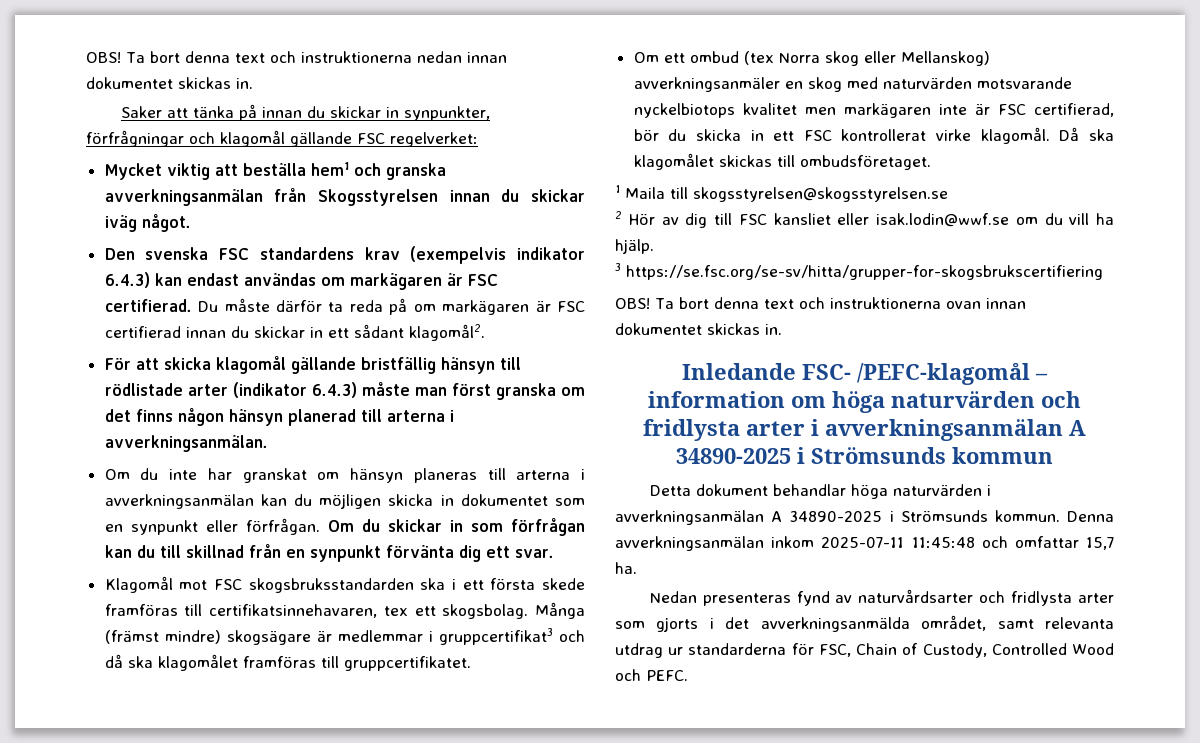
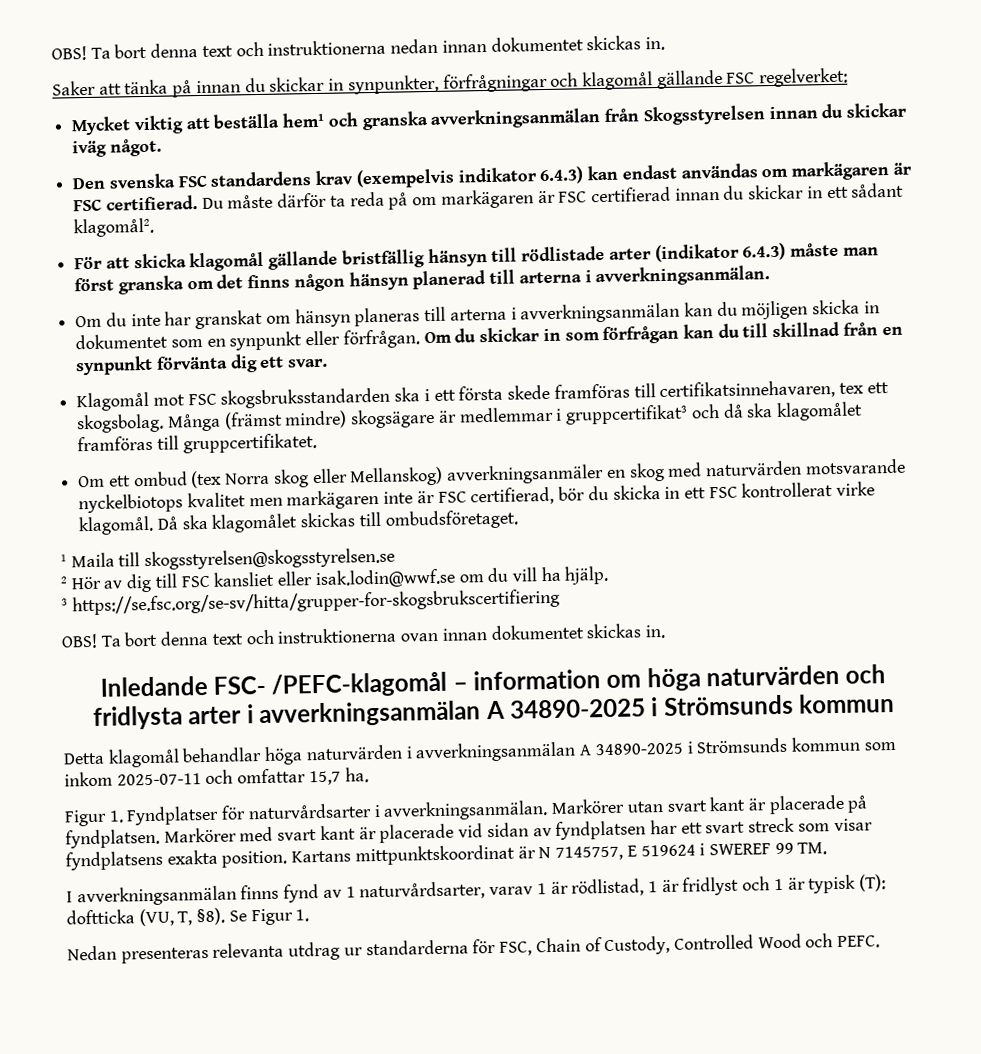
- Detta dokument behandlar höga naturvärden i avverkningsanmälan A 34890-2025 i Strömsunds kommun. Denna avverkningsanmälan inkom 2025-07-11 11:45:48 och omfattar 15,7 ha.
+ Detta klagomål behandlar höga naturvärden i avverkningsanmälan A 34890-2025 i Strömsunds kommun som inkom 2025-07-11 och omfattar 15,7 ha.
- Nedan presenteras fynd av naturvårdsarter och fridlysta arter som gjorts i det avverkningsanmälda området, samt relevanta utdrag ur standarderna för FSC, Chain of Custody, Controlled Wood och PEFC.
+ Figur 1. Fyndplatser för naturvårdsarter i avverkningsanmälan. Markörer utan svart kant är placerade på fyndplatsen. Markörer med svart kant är placerade vid sidan av fyndplatsen har ett svart streck som visar fyndplatsens exakta position. Kartans mittpunktskoordinat är N 7145757, E 519624 i SWEREF 99 TM.
+ I avverkningsanmälan finns fynd av 1 naturvårdsarter, varav 1 är rödlistad, 1 är fridlyst och 1 är typisk (T): doftticka (VU, T, §8). Se Figur 1.
+ Nedan presenteras relevanta utdrag ur standarderna för FSC, Chain of Custody, Controlled Wood och PEFC.

